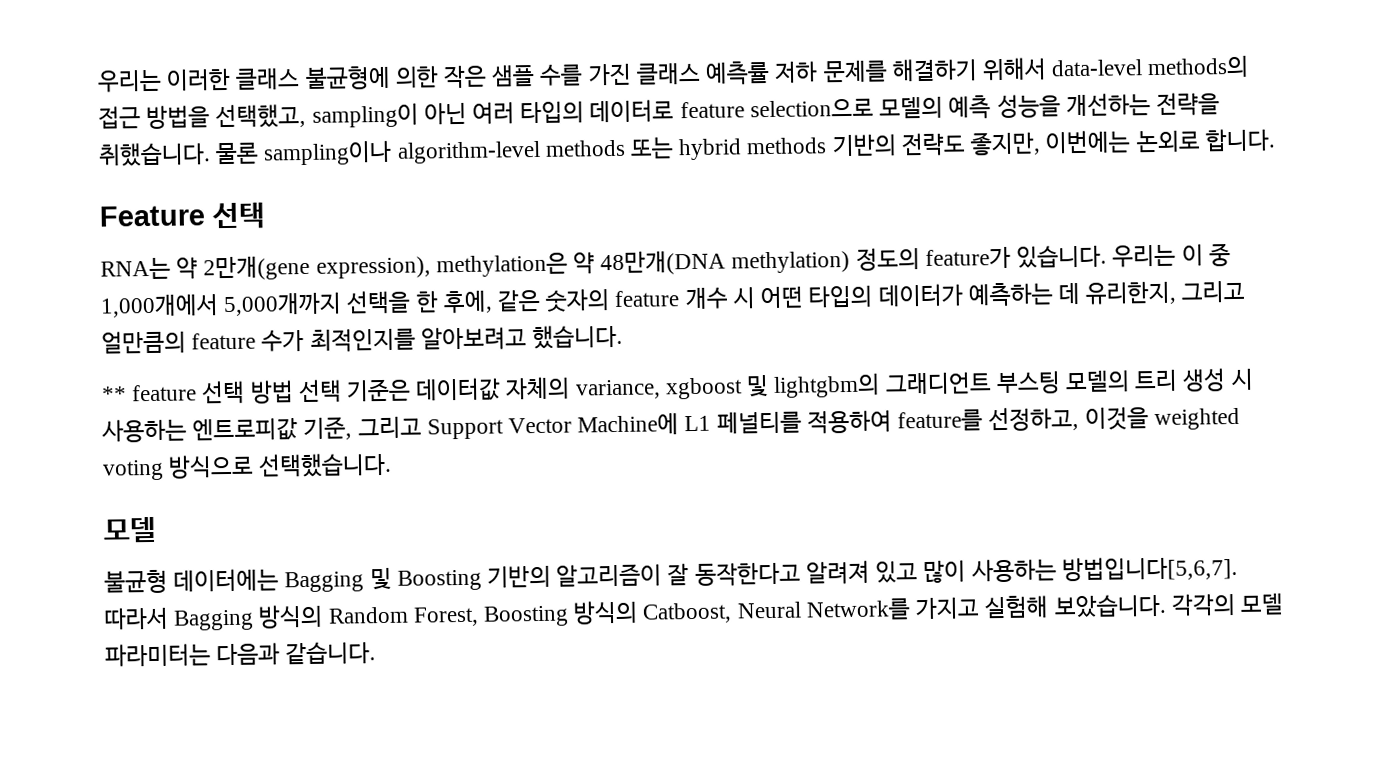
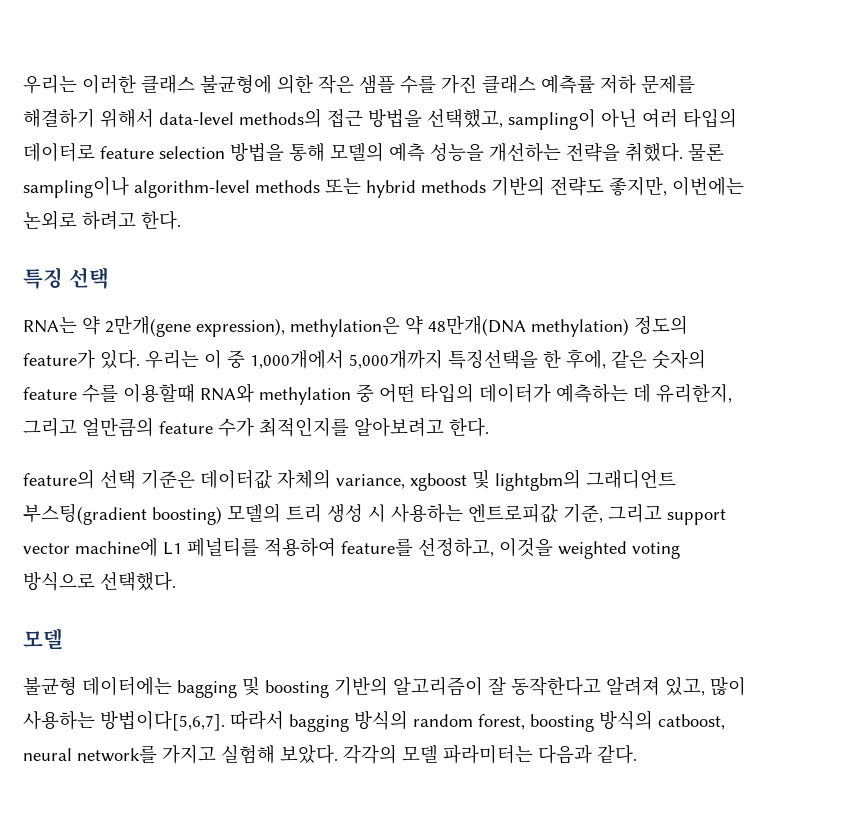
- 우리는 이러한 클래스 불균형에 의한 작은 샘플 수를 가진 클래스 예측률 저하 문제를 해결하기 위해서 data-level methods의 접근 방법을 선택했고, sampling이 아닌 여러 타입의 데이터로 feature selection으로 모델의 예측 성능을 개선하는 전략을 취했습니다.
+ 우리는 이러한 클래스 불균형에 의한 작은 샘플 수를 가진 클래스 예측률 저하 문제를 해결하기 위해서 data-level methods의 접근 방법을 선택했고, sampling이 아닌 여러 타입의 데이터로 feature selection 방법을 통해 모델의 예측 성능을 개선하는 전략을 취했다.
- 물론 sampling이나 algorithm-level methods 또는 hybrid methods 기반의 전략도 좋지만, 이번에는 논외로 합니다.
- Feature 선택
+ 물론 sampling이나 algorithm-level methods 또는 hybrid methods 기반의 전략도 좋지만, 이번에는 논외로 하려고 한다.
+ 특징 선택
- RNA는 약 2만개(gene expression), methylation은 약 48만개(DNA methylation) 정도의 feature가 있습니다.
+ RNA는 약 2만개(gene expression), methylation은 약 48만개(DNA methylation) 정도의 feature가 있다.
- 우리는 이 중 1,000개에서 5,000개까지 선택을 한 후에, 같은 숫자의 feature 개수 시 어떤 타입의 데이터가 예측하는 데 유리한지, 그리고 얼만큼의 feature 수가 최적인지를 알아보려고 했습니다.
- ** feature 선택 방법 선택 기준은 데이터값 자체의 variance, xgboost 및 lightgbm의 그래디언트 부스팅 모델의 트리 생성 시 사용하는 엔트로피값 기준, 그리고 Support Vector Machine에 L1 페널티를 적용하여 feature를 선정하고, 이것을 weighted voting 방식으로 선택했습니다.
+ 우리는 이 중 1,000개에서 5,000개까지 특징선택을 한 후에, 같은 숫자의 feature 수를 이용할때 RNA와 methylation 중 어떤 타입의 데이터가 예측하는 데 유리한지, 그리고 얼만큼의 feature 수가 최적인지를 알아보려고 한다.
+ feature의 선택 기준은 데이터값 자체의 variance, xgboost 및 lightgbm의 그래디언트 부스팅(gradient boosting) 모델의 트리 생성 시 사용하는 엔트로피값 기준, 그리고 support vector machine에 L1 페널티를 적용하여 feature를 선정하고, 이것을 weighted voting 방식으로 선택했다.
- 불균형 데이터에는 Bagging 및 Boosting 기반의 알고리즘이 잘 동작한다고 알려져 있고 많이 사용하는 방법입니다[5,6,7]. 따라서 Bagging 방식의 Random Forest, Boosting 방식의 Catboost, Neural Network를 가지고 실험해 보았습니다.
+ 불균형 데이터에는 bagging 및 boosting 기반의 알고리즘이 잘 동작한다고 알려져 있고, 많이 사용하는 방법이다[5,6,7]. 따라서 bagging 방식의 random forest, boosting 방식의 catboost, neural network를 가지고 실험해 보았다.
- 각각의 모델 파라미터는 다음과 같습니다.
+ 각각의 모델 파라미터는 다음과 같다.

